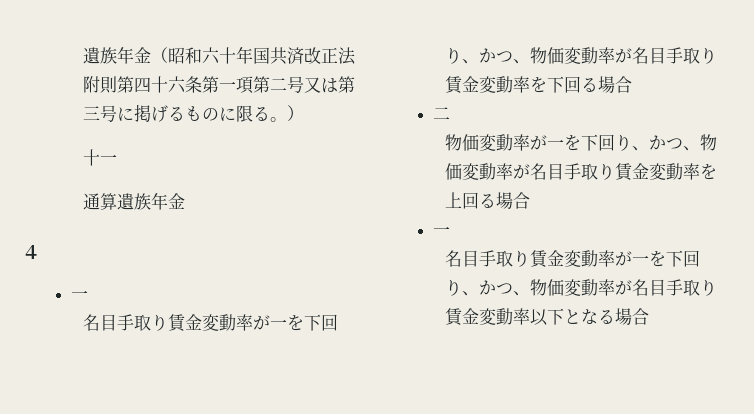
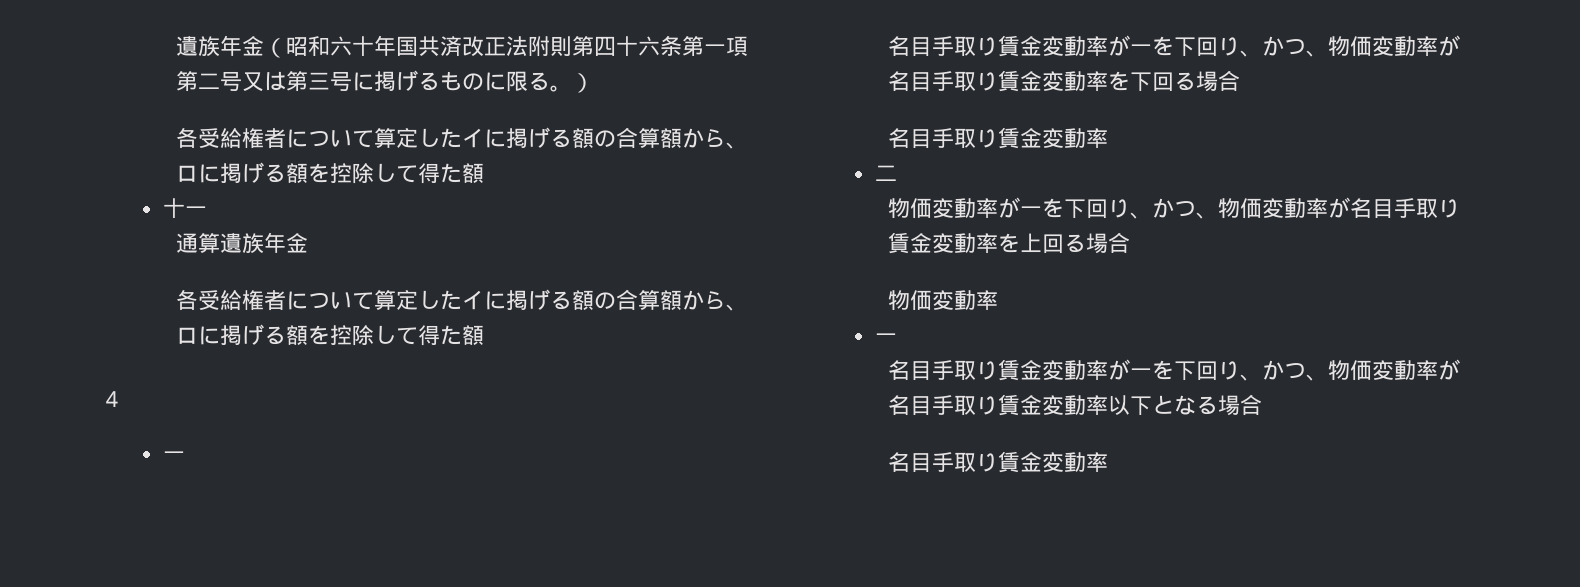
  遺族年金（昭和六十年国共済改正法附則第四十六条第一項第二号又は第三号に掲げるものに限る。）
+ 各受給権者について算定したイに掲げる額の合算額から、ロに掲げる額を控除して得た額
  十一
  通算遺族年金
+ 各受給権者について算定したイに掲げる額の合算額から、ロに掲げる額を控除して得た額
  名目手取り賃金変動率が一を下回り、かつ、物価変動率が名目手取り賃金変動率を下回る場合
+ 名目手取り賃金変動率
  物価変動率が一を下回り、かつ、物価変動率が名目手取り賃金変動率を上回る場合
+ 物価変動率
  名目手取り賃金変動率が一を下回り、かつ、物価変動率が名目手取り賃金変動率以下となる場合
+ 名目手取り賃金変動率

